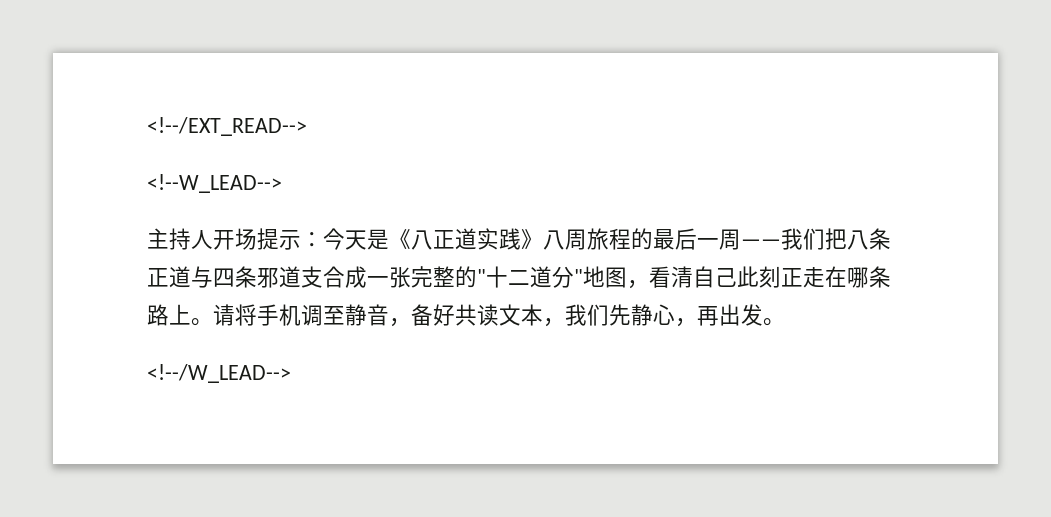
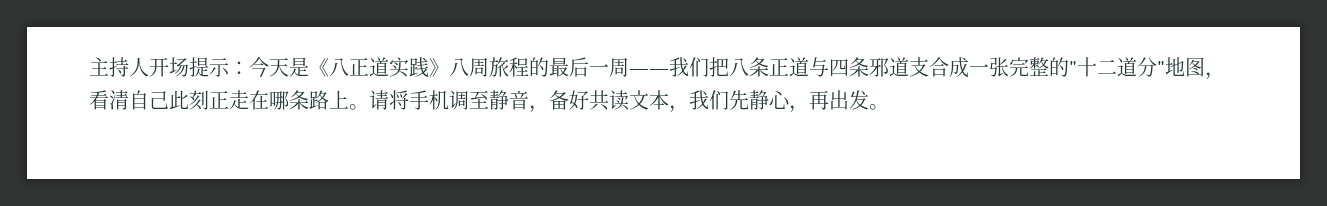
- <!--/EXT_READ-->
- <!--W_LEAD-->
- <!--/W_LEAD-->

